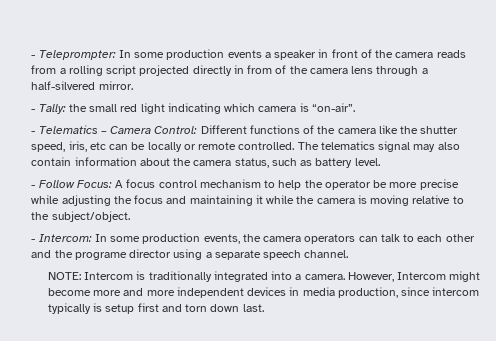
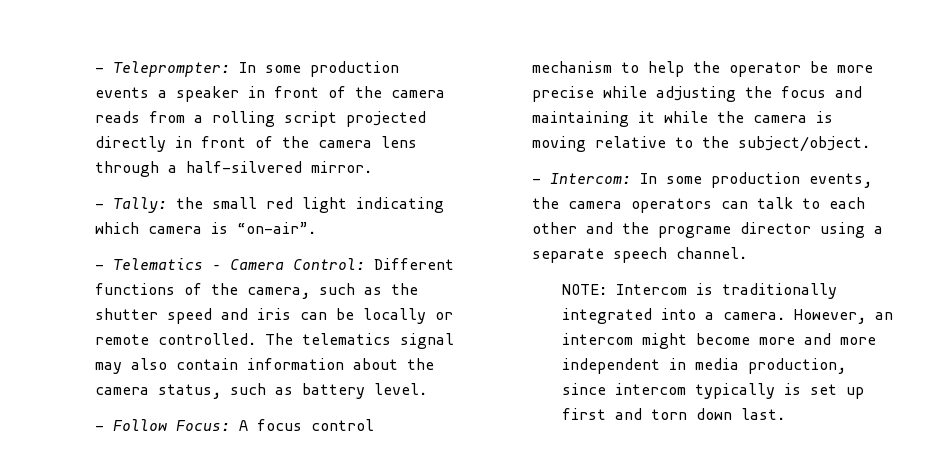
- - Teleprompter: In some production events a speaker in front of the camera reads from a rolling script projected directly in from of the camera lens through a half-silvered mirror.
+ - Teleprompter: In some production events a speaker in front of the camera reads from a rolling script projected directly in front of the camera lens through a half-silvered mirror.
- - Telematics – Camera Control: Different functions of the camera like the shutter speed, iris, etc can be locally or remote controlled.
+ - Telematics – Camera Control: Different functions of the camera, such as the shutter speed and iris can be locally or remote controlled.
- However, Intercom might become more and more independent devices in media production, since intercom typically is setup first and torn down last.
+ However, an intercom might become more and more independent in media production, since intercom typically is set up first and torn down last.

